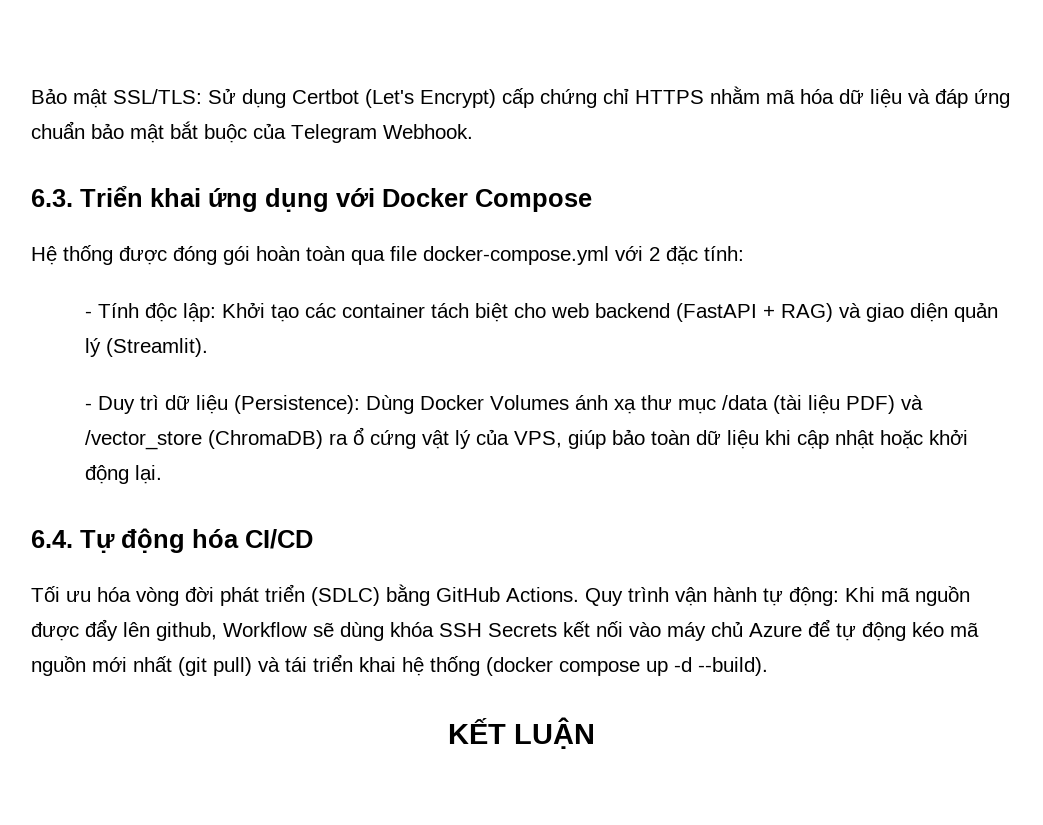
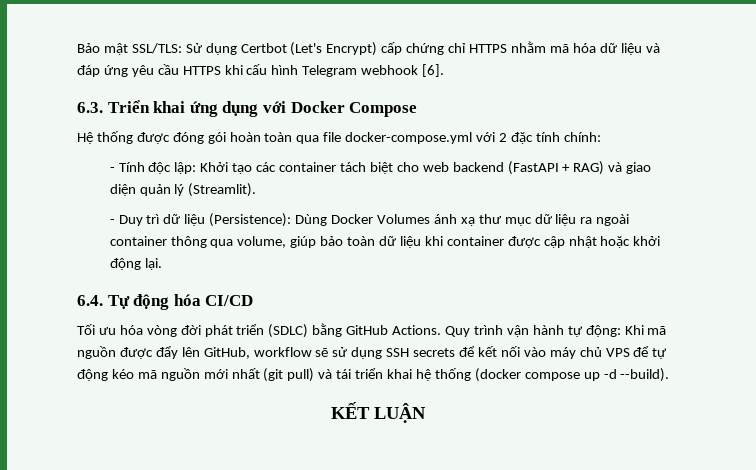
- Bảo mật SSL/TLS: Sử dụng Certbot (Let's Encrypt) cấp chứng chỉ HTTPS nhằm mã hóa dữ liệu và đáp ứng chuẩn bảo mật bắt buộc của Telegram Webhook.
+ Bảo mật SSL/TLS: Sử dụng Certbot (Let's Encrypt) cấp chứng chỉ HTTPS nhằm mã hóa dữ liệu và đáp ứng yêu cầu HTTPS khi cấu hình Telegram webhook [6].
- Hệ thống được đóng gói hoàn toàn qua file docker-compose.yml với 2 đặc tính:
+ Hệ thống được đóng gói hoàn toàn qua file docker-compose.yml với 2 đặc tính chính:
- - Duy trì dữ liệu (Persistence): Dùng Docker Volumes ánh xạ thư mục /data (tài liệu PDF) và /vector_store (ChromaDB) ra ổ cứng vật lý của VPS, giúp bảo toàn dữ liệu khi cập nhật hoặc khởi động lại.
+ - Duy trì dữ liệu (Persistence): Dùng Docker Volumes ánh xạ thư mục dữ liệu ra ngoài container thông qua volume, giúp bảo toàn dữ liệu khi container được cập nhật hoặc khởi động lại.
- Quy trình vận hành tự động: Khi mã nguồn được đẩy lên github, Workflow sẽ dùng khóa SSH Secrets kết nối vào máy chủ Azure để tự động kéo mã nguồn mới nhất (git pull) và tái triển khai hệ thống (docker compose up -d --build).
+ Quy trình vận hành tự động: Khi mã nguồn được đẩy lên GitHub, workflow sẽ sử dụng SSH secrets để kết nối vào máy chủ VPS để tự động kéo mã nguồn mới nhất (git pull) và tái triển khai hệ thống (docker compose up -d --build).

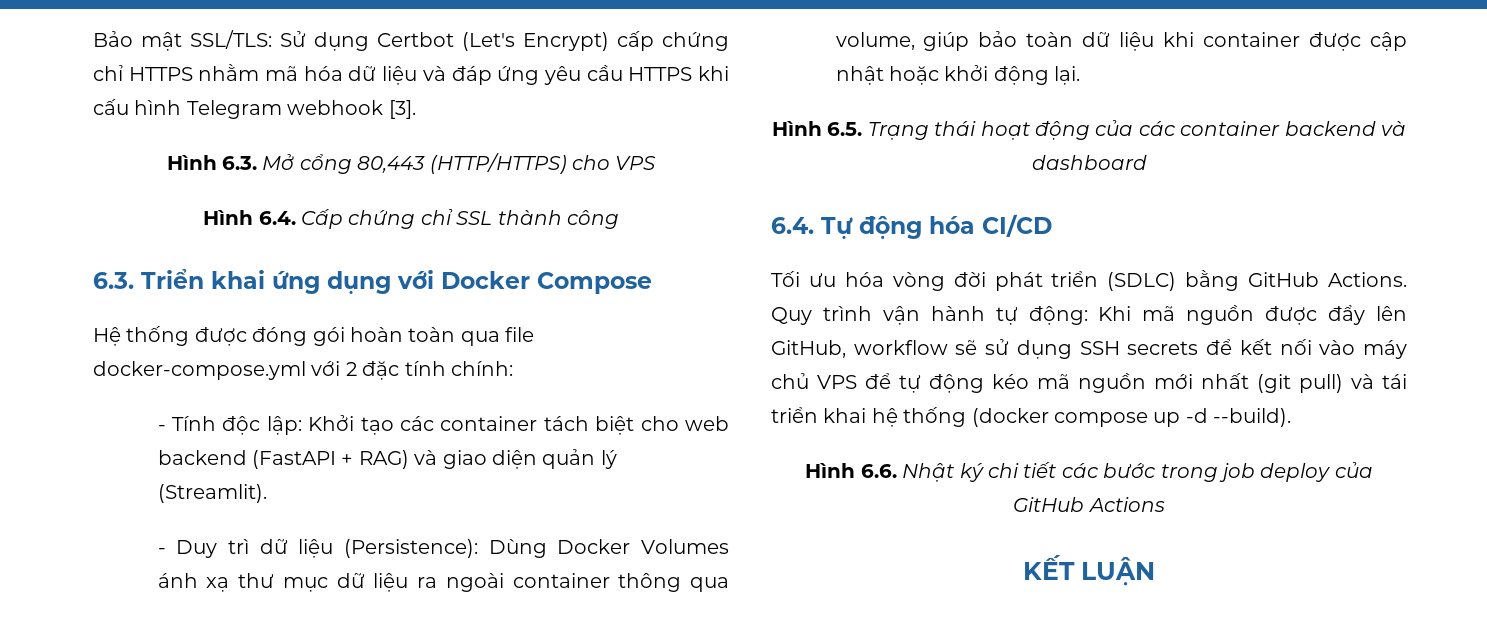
- Bảo mật SSL/TLS: Sử dụng Certbot (Let's Encrypt) cấp chứng chỉ HTTPS nhằm mã hóa dữ liệu và đáp ứng yêu cầu HTTPS khi cấu hình Telegram webhook [6].
+ Bảo mật SSL/TLS: Sử dụng Certbot (Let's Encrypt) cấp chứng chỉ HTTPS nhằm mã hóa dữ liệu và đáp ứng yêu cầu HTTPS khi cấu hình Telegram webhook [3].
+ Hình 6.3. Mở cổng 80,443 (HTTP/HTTPS) cho VPS
+ Hình 6.4. Cấp chứng chỉ SSL thành công
+ Hình 6.5. Trạng thái hoạt động của các container backend và dashboard
+ Hình 6.6. Nhật ký chi tiết các bước trong job deploy của GitHub Actions

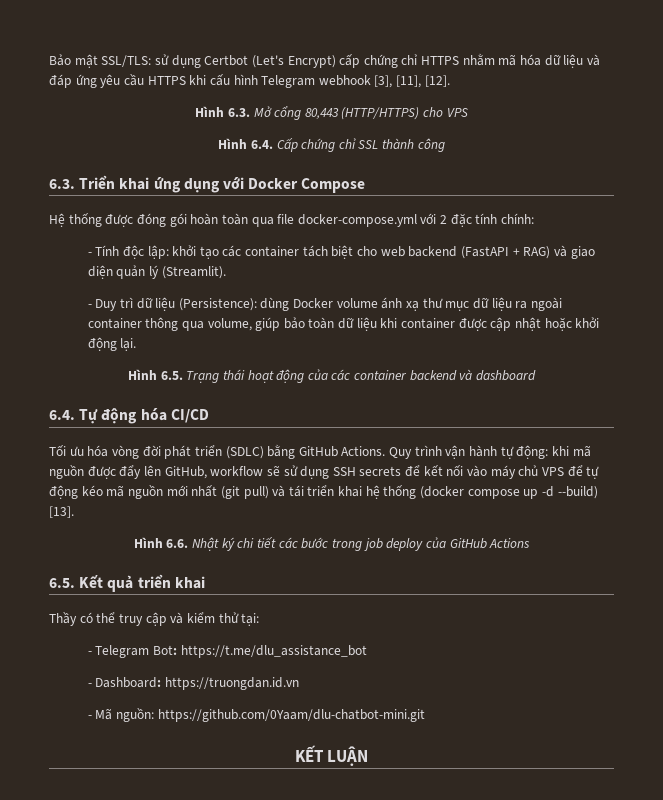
- Bảo mật SSL/TLS: Sử dụng Certbot (Let's Encrypt) cấp chứng chỉ HTTPS nhằm mã hóa dữ liệu và đáp ứng yêu cầu HTTPS khi cấu hình Telegram webhook [3].
+ Bảo mật SSL/TLS: sử dụng Certbot (Let's Encrypt) cấp chứng chỉ HTTPS nhằm mã hóa dữ liệu và đáp ứng yêu cầu HTTPS khi cấu hình Telegram webhook [3], [11], [12].
- - Tính độc lập: Khởi tạo các container tách biệt cho web backend (FastAPI + RAG) và giao diện quản lý (Streamlit).
+ - Tính độc lập: khởi tạo các container tách biệt cho web backend (FastAPI + RAG) và giao diện quản lý (Streamlit).
- - Duy trì dữ liệu (Persistence): Dùng Docker Volumes ánh xạ thư mục dữ liệu ra ngoài container thông qua volume, giúp bảo toàn dữ liệu khi container được cập nhật hoặc khởi động lại.
+ - Duy trì dữ liệu (Persistence): dùng Docker volume ánh xạ thư mục dữ liệu ra ngoài container thông qua volume, giúp bảo toàn dữ liệu khi container được cập nhật hoặc khởi động lại.
- Quy trình vận hành tự động: Khi mã nguồn được đẩy lên GitHub, workflow sẽ sử dụng SSH secrets để kết nối vào máy chủ VPS để tự động kéo mã nguồn mới nhất (git pull) và tái triển khai hệ thống (docker compose up -d --build).
+ Quy trình vận hành tự động: khi mã nguồn được đẩy lên GitHub, workflow sẽ sử dụng SSH secrets để kết nối vào máy chủ VPS để tự động kéo mã nguồn mới nhất (git pull) và tái triển khai hệ thống (docker compose up -d --build) [13].
+ 6.5. Kết quả triển khai
+ Thầy có thể truy cập và kiểm thử tại:
+ - Telegram Bot: https://t.me/dlu_assistance_bot
+ - Dashboard: https://truongdan.id.vn
+ - Mã nguồn: https://github.com/0Yaam/dlu-chatbot-mini.git

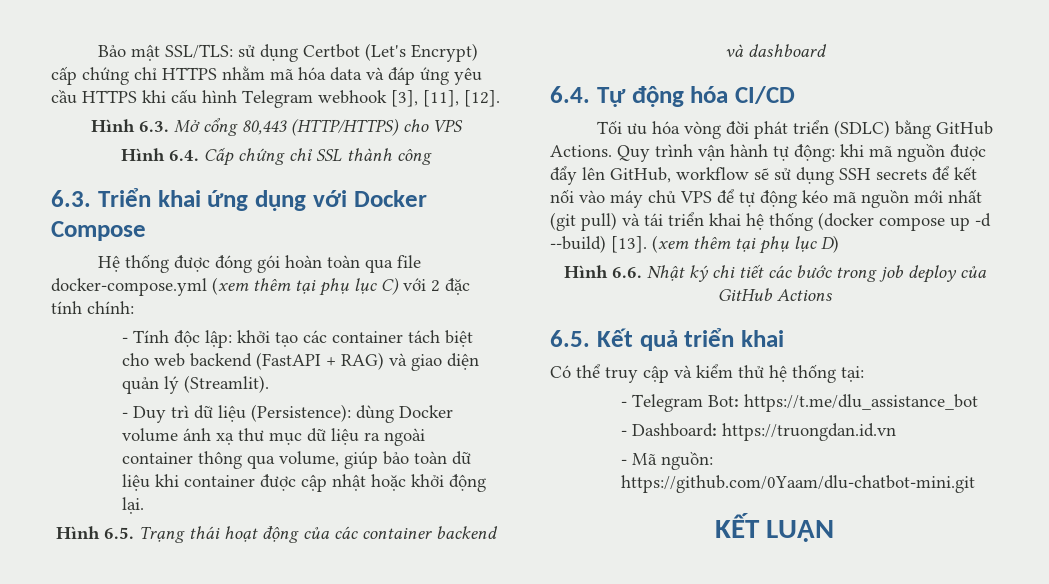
- Bảo mật SSL/TLS: sử dụng Certbot (Let's Encrypt) cấp chứng chỉ HTTPS nhằm mã hóa dữ liệu và đáp ứng yêu cầu HTTPS khi cấu hình Telegram webhook [3], [11], [12].
+ Bảo mật SSL/TLS: sử dụng Certbot (Let's Encrypt) cấp chứng chỉ HTTPS nhằm mã hóa data và đáp ứng yêu cầu HTTPS khi cấu hình Telegram webhook [3], [11], [12].
- Hệ thống được đóng gói hoàn toàn qua file docker-compose.yml với 2 đặc tính chính:
+ Hệ thống được đóng gói hoàn toàn qua file docker-compose.yml (xem thêm tại phụ lục C) với 2 đặc tính chính:
+ (xem thêm tại phụ lục D)
- Thầy có thể truy cập và kiểm thử tại:
+ Có thể truy cập và kiểm thử hệ thống tại:

